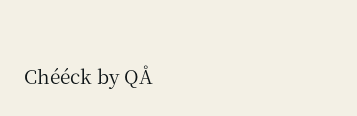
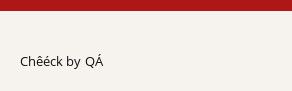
- Chééck by QÅ
+ Chêéck by QÁ

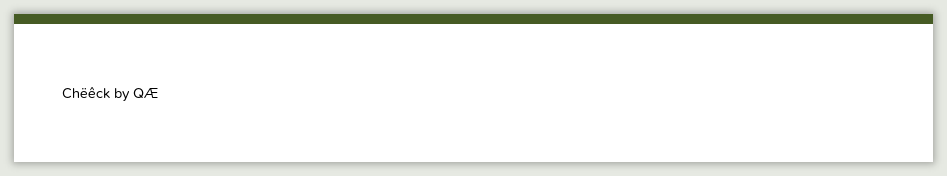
- Chêéck by QÁ
+ Chëêck by QÆ

